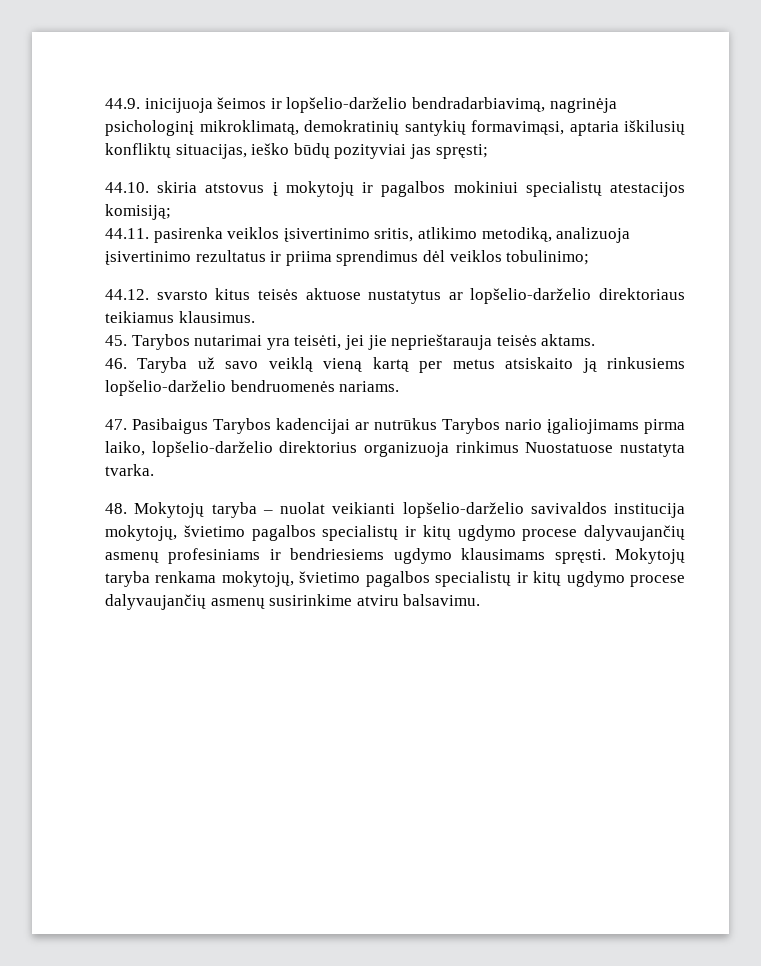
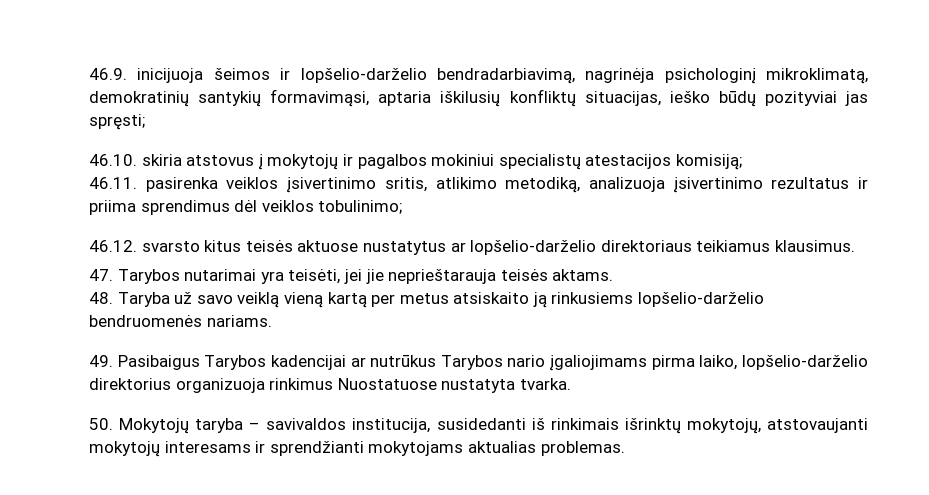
- 44.9. inicijuoja šeimos ir lopšelio-darželio bendradarbiavimą, nagrinėja psichologinį mikroklimatą, demokratinių santykių formavimąsi, aptaria iškilusių konfliktų situacijas, ieško būdų pozityviai jas spręsti;
+ 46.9. inicijuoja šeimos ir lopšelio-darželio bendradarbiavimą, nagrinėja psichologinį mikroklimatą, demokratinių santykių formavimąsi, aptaria iškilusių konfliktų situacijas, ieško būdų pozityviai jas spręsti;
- 44.10. skiria atstovus į mokytojų ir pagalbos mokiniui specialistų atestacijos komisiją;
+ 46.10. skiria atstovus į mokytojų ir pagalbos mokiniui specialistų atestacijos komisiją;
- 44.11. pasirenka veiklos įsivertinimo sritis, atlikimo metodiką, analizuoja įsivertinimo rezultatus ir priima sprendimus dėl veiklos tobulinimo;
+ 46.11. pasirenka veiklos įsivertinimo sritis, atlikimo metodiką, analizuoja įsivertinimo rezultatus ir priima sprendimus dėl veiklos tobulinimo;
- 44.12. svarsto kitus teisės aktuose nustatytus ar lopšelio-darželio direktoriaus teikiamus klausimus.
+ 46.12. svarsto kitus teisės aktuose nustatytus ar lopšelio-darželio direktoriaus teikiamus klausimus.
- 45. Tarybos nutarimai yra teisėti, jei jie neprieštarauja teisės aktams.
+ 47. Tarybos nutarimai yra teisėti, jei jie neprieštarauja teisės aktams.
- 46. Taryba už savo veiklą vieną kartą per metus atsiskaito ją rinkusiems lopšelio-darželio bendruomenės nariams.
+ 48. Taryba už savo veiklą vieną kartą per metus atsiskaito ją rinkusiems lopšelio-darželio bendruomenės nariams.
- 47. Pasibaigus Tarybos kadencijai ar nutrūkus Tarybos nario įgaliojimams pirma laiko, lopšelio-darželio direktorius organizuoja rinkimus Nuostatuose nustatyta tvarka.
+ 49. Pasibaigus Tarybos kadencijai ar nutrūkus Tarybos nario įgaliojimams pirma laiko, lopšelio-darželio direktorius organizuoja rinkimus Nuostatuose nustatyta tvarka.
- 48. Mokytojų taryba – nuolat veikianti lopšelio-darželio savivaldos institucija mokytojų, švietimo pagalbos specialistų ir kitų ugdymo procese dalyvaujančių asmenų profesiniams ir bendriesiems ugdymo klausimams spręsti. Mokytojų taryba renkama mokytojų, švietimo pagalbos specialistų ir kitų ugdymo procese dalyvaujančių asmenų susirinkime atviru balsavimu.
+ 50. Mokytojų taryba – savivaldos institucija, susidedanti iš rinkimais išrinktų mokytojų, atstovaujanti mokytojų interesams ir sprendžianti mokytojams aktualias problemas.

